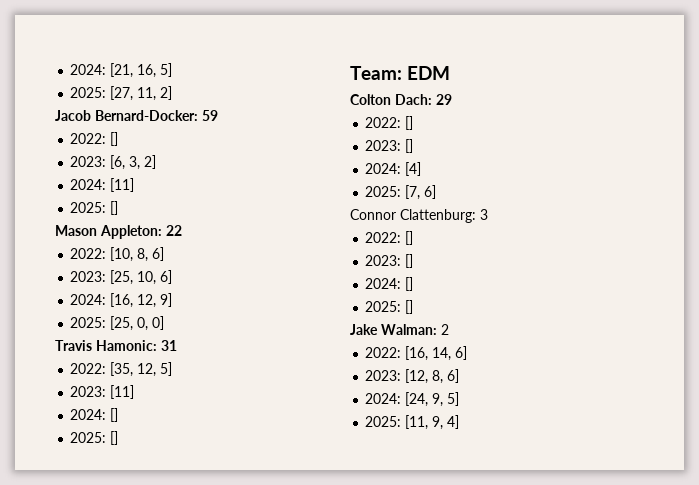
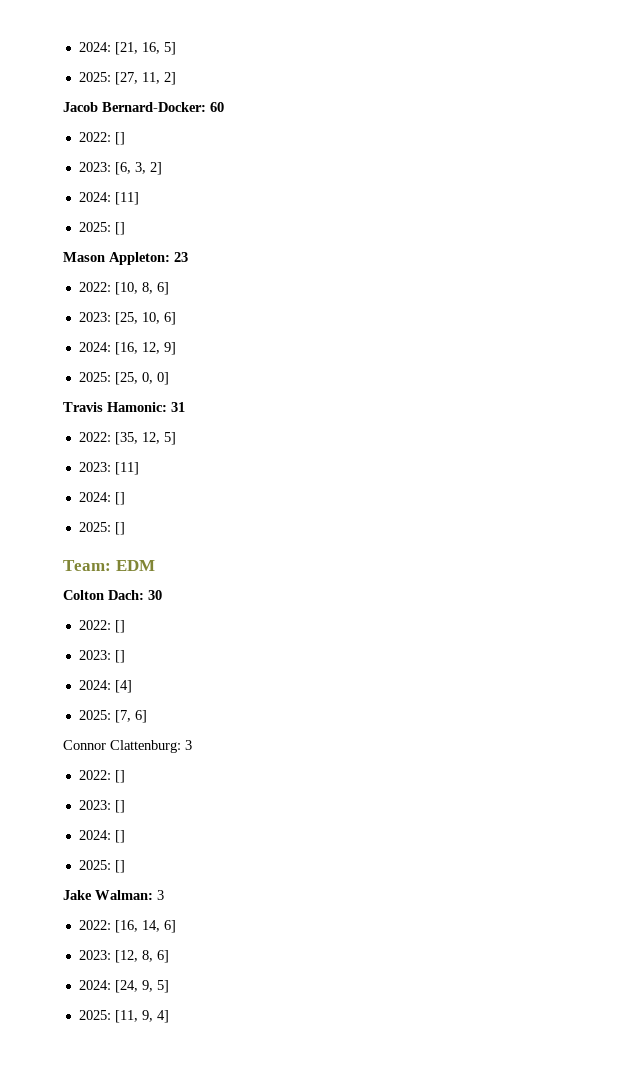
- Jacob Bernard-Docker: 59
+ Jacob Bernard-Docker: 60
- Mason Appleton: 22
+ Mason Appleton: 23
- Colton Dach: 29
+ Colton Dach: 30
- Jake Walman: 2
+ Jake Walman: 3

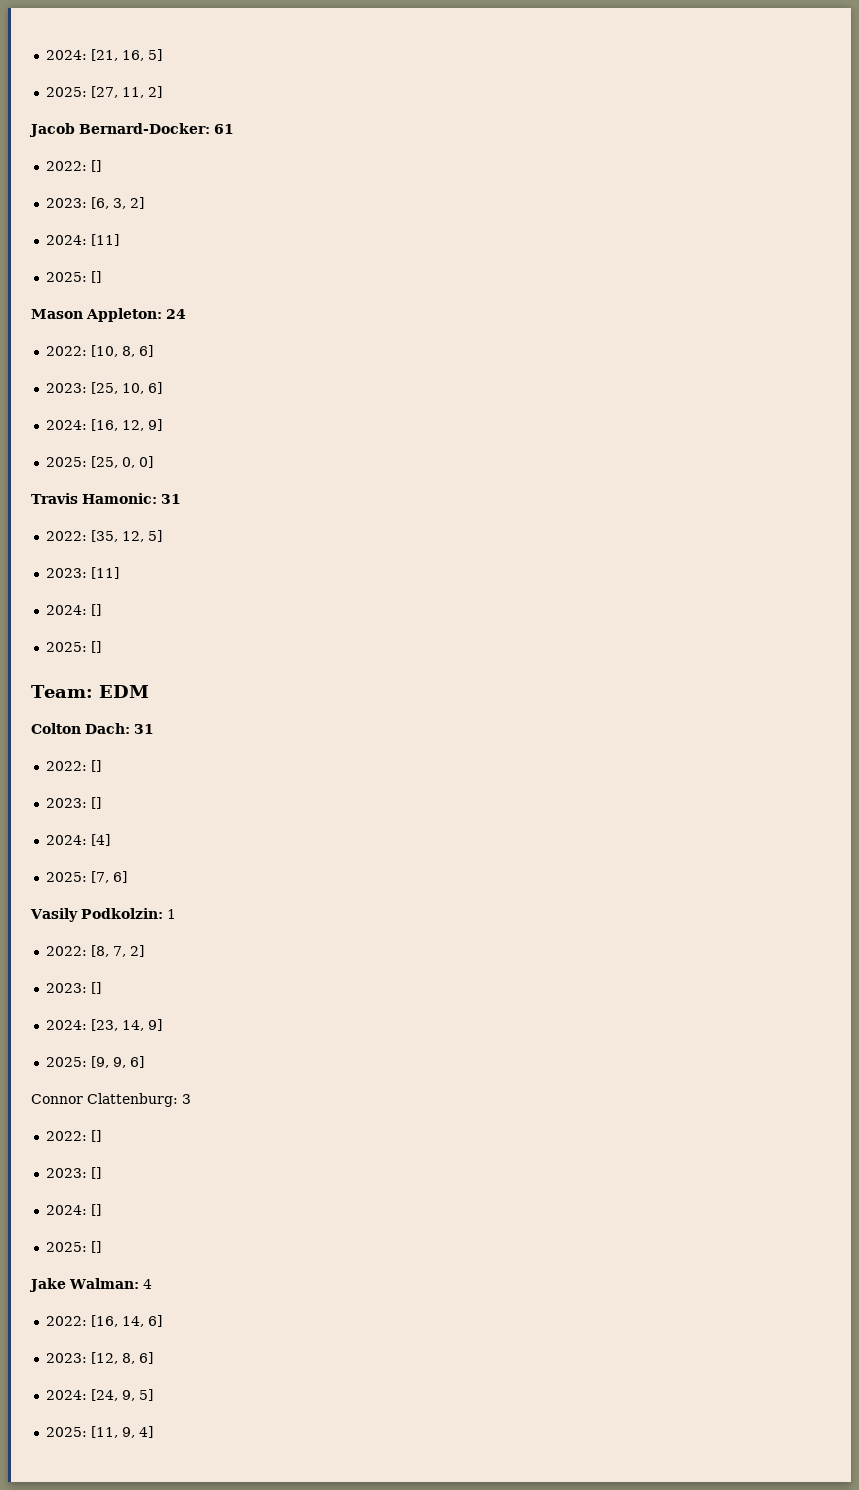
- Jacob Bernard-Docker: 60
+ Jacob Bernard-Docker: 61
- Mason Appleton: 23
+ Mason Appleton: 24
- Colton Dach: 30
+ Colton Dach: 31
+ Vasily Podkolzin: 1
+ 2022: [8, 7, 2]
+ 2023: []
+ 2024: [23, 14, 9]
+ 2025: [9, 9, 6]
- Jake Walman: 3
+ Jake Walman: 4

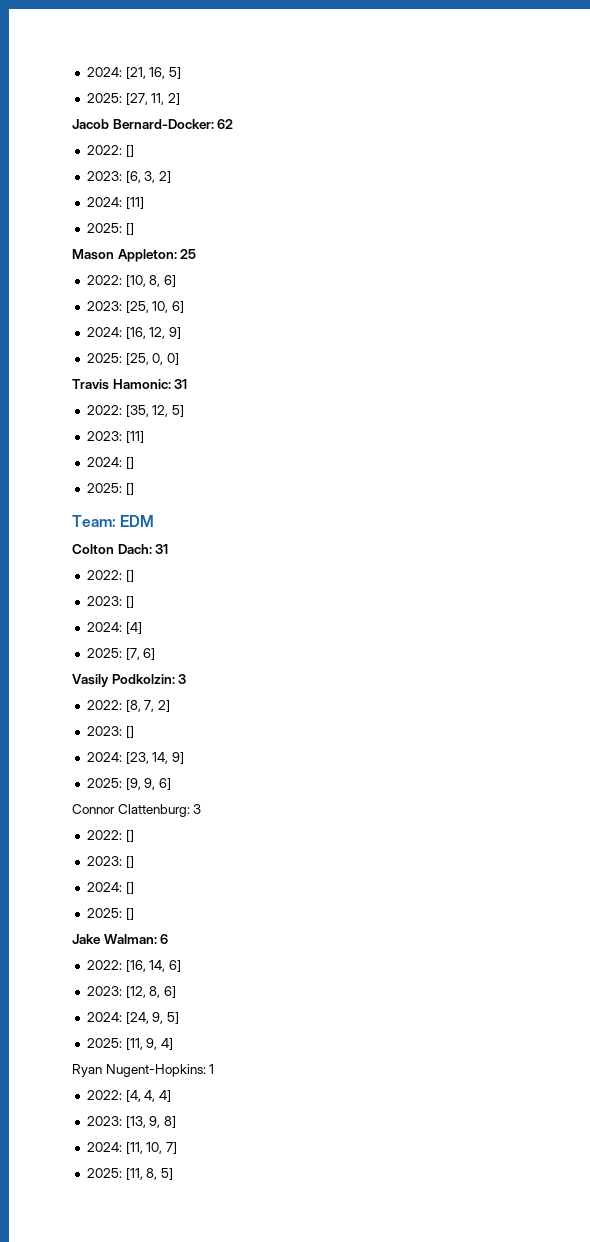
- Jacob Bernard-Docker: 61
+ Jacob Bernard-Docker: 62
- Mason Appleton: 24
+ Mason Appleton: 25
- Vasily Podkolzin: 1
+ Vasily Podkolzin: 3
- Jake Walman: 4
+ Jake Walman: 6
+ Ryan Nugent-Hopkins: 1
+ 2022: [4, 4, 4]
+ 2023: [13, 9, 8]
+ 2024: [11, 10, 7]
+ 2025: [11, 8, 5]

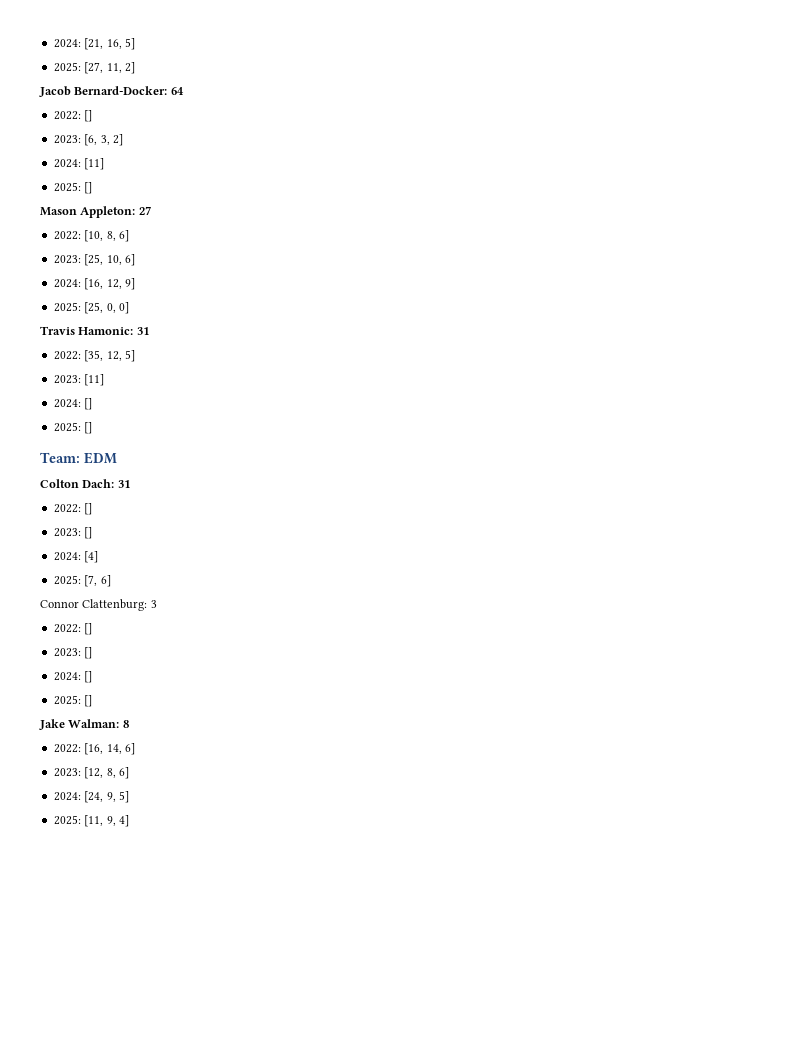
- Jacob Bernard-Docker: 62
+ Jacob Bernard-Docker: 64
- Mason Appleton: 25
+ Mason Appleton: 27
- Vasily Podkolzin: 3
- 2022: [8, 7, 2]
- 2023: []
- 2024: [23, 14, 9]
- 2025: [9, 9, 6]
- Jake Walman: 6
+ Jake Walman: 8
- Ryan Nugent-Hopkins: 1
- 2022: [4, 4, 4]
- 2023: [13, 9, 8]
- 2024: [11, 10, 7]
- 2025: [11, 8, 5]

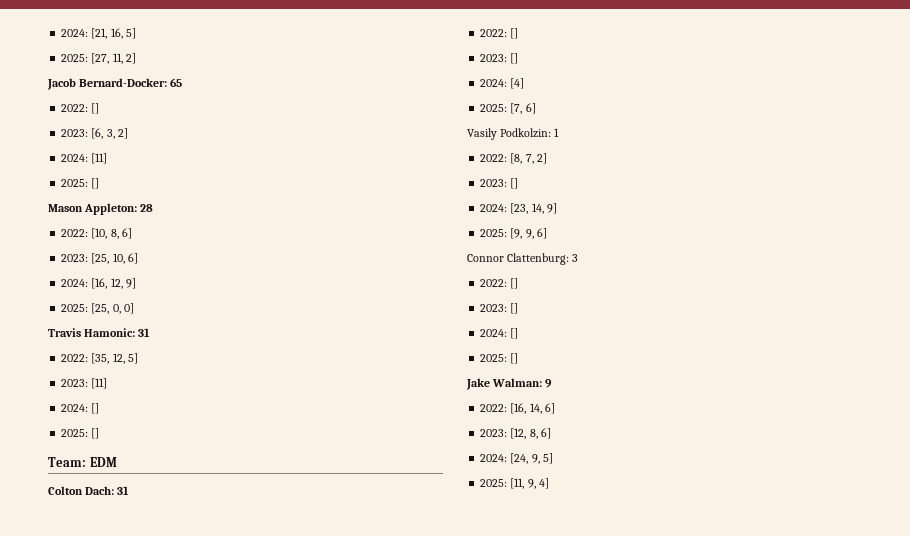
- Jacob Bernard-Docker: 64
+ Jacob Bernard-Docker: 65
- Mason Appleton: 27
+ Mason Appleton: 28
+ Vasily Podkolzin: 1
+ 2022: [8, 7, 2]
+ 2023: []
+ 2024: [23, 14, 9]
+ 2025: [9, 9, 6]
- Jake Walman: 8
+ Jake Walman: 9

